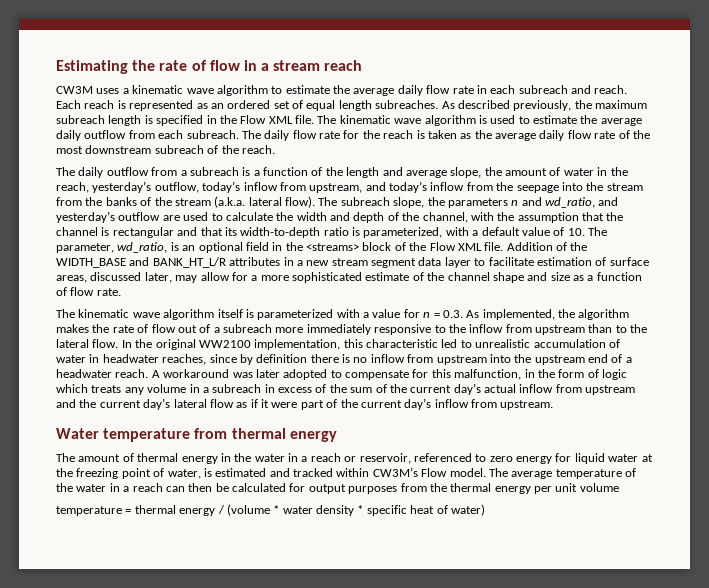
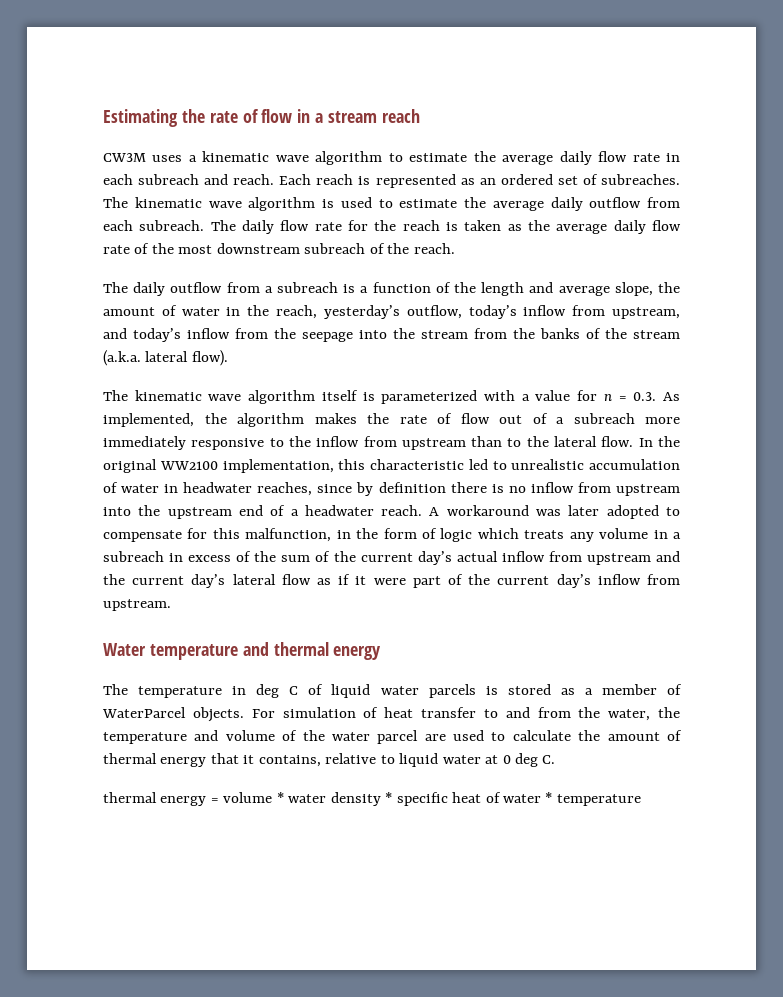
- Each reach is represented as an ordered set of equal length subreaches. As described previously, the maximum subreach length is specified in the Flow XML file.
+ Each reach is represented as an ordered set of subreaches.
- The subreach slope, the parameters n and wd_ratio, and yesterday’s outflow are used to calculate the width and depth of the channel, with the assumption that the channel is rectangular and that its width-to-depth ratio is parameterized, with a default value of 10. The parameter, wd_ratio, is an optional field in the <streams> block of the Flow XML file. Addition of the WIDTH_BASE and BANK_HT_L/R attributes in a new stream segment data layer to facilitate estimation of surface areas, discussed later, may allow for a more sophisticated estimate of the channel shape and size as a function of flow rate.
- Water temperature from thermal energy
+ Water temperature and thermal energy
- The amount of thermal energy in the water in a reach or reservoir, referenced to zero energy for liquid water at the freezing point of water, is estimated and tracked within CW3M’s Flow model. The average temperature of the water in a reach can then be calculated for output purposes from the thermal energy per unit volume
- temperature = thermal energy / (volume * water density * specific heat of water)
+ The temperature in deg C of liquid water parcels is stored as a member of WaterParcel objects. For simulation of heat transfer to and from the water, the temperature and volume of the water parcel are used to calculate the amount of thermal energy that it contains, relative to liquid water at 0 deg C.
+ thermal energy = volume * water density * specific heat of water * temperature

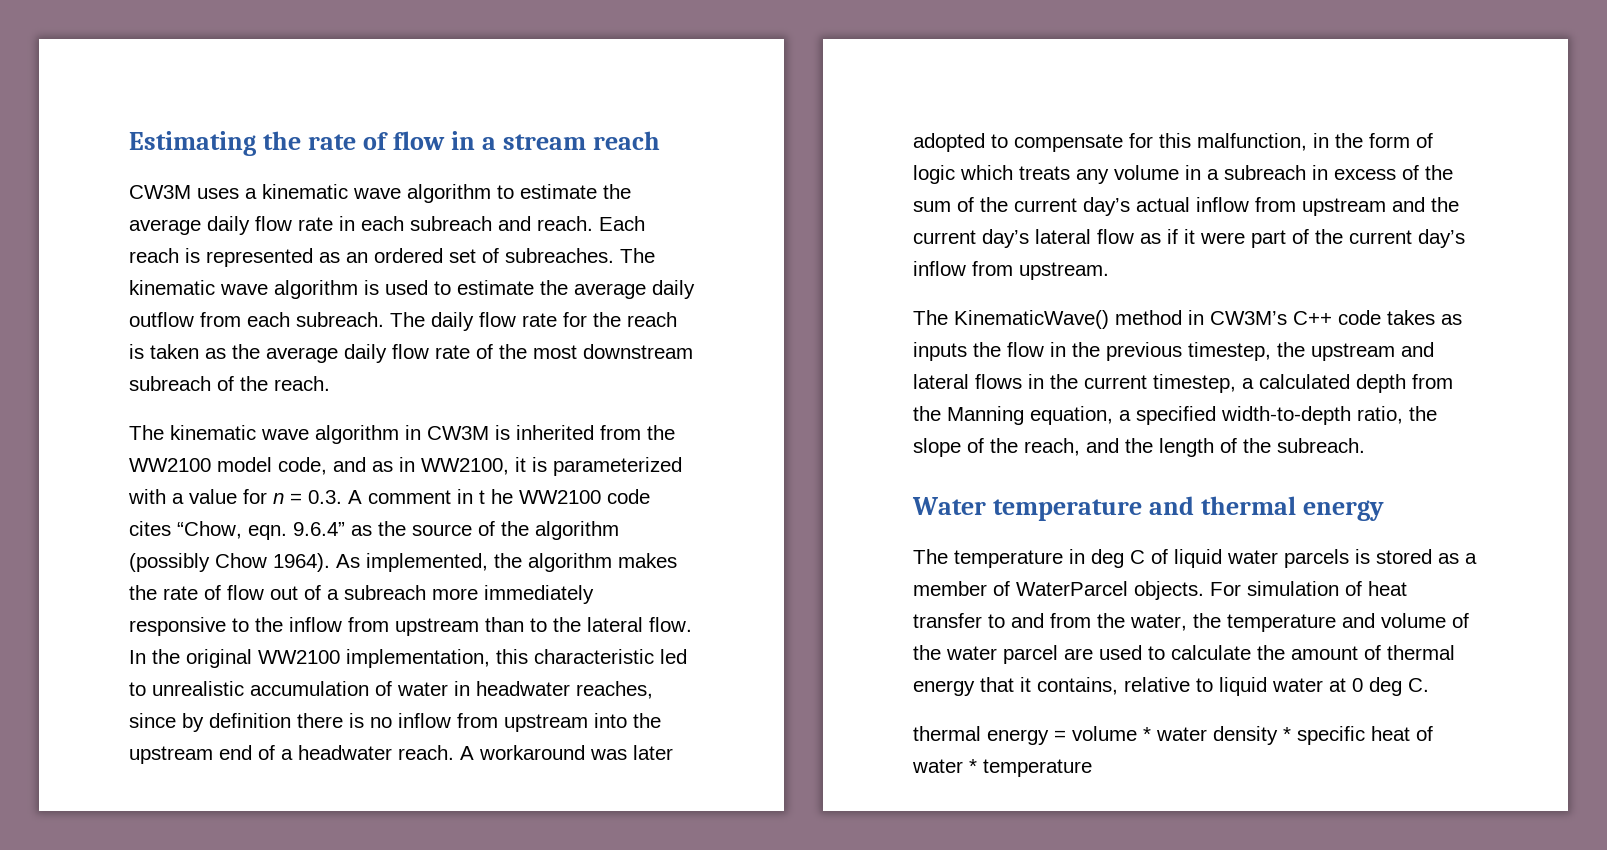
- The daily outflow from a subreach is a function of the length and average slope, the amount of water in the reach, yesterday’s outflow, today’s inflow from upstream, and today’s inflow from the seepage into the stream from the banks of the stream (a.k.a. lateral flow).
- The kinematic wave algorithm itself is parameterized with a value for n = 0.3. As implemented, the algorithm makes the rate of flow out of a subreach more immediately responsive to the inflow from upstream than to the lateral flow.
+ The kinematic wave algorithm in CW3M is inherited from the WW2100 model code, and as in WW2100, it is parameterized with a value for n = 0.3. A comment in t he WW2100 code cites “Chow, eqn. 9.6.4” as the source of the algorithm (possibly Chow 1964). As implemented, the algorithm makes the rate of flow out of a subreach more immediately responsive to the inflow from upstream than to the lateral flow.
+ The KinematicWave() method in CW3M’s C++ code takes as inputs the flow in the previous timestep, the upstream and lateral flows in the current timestep, a calculated depth from the Manning equation, a specified width-to-depth ratio, the slope of the reach, and the length of the subreach.

